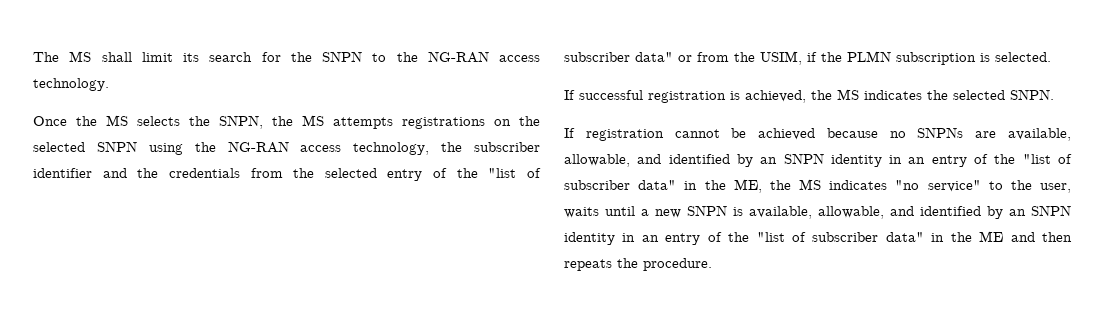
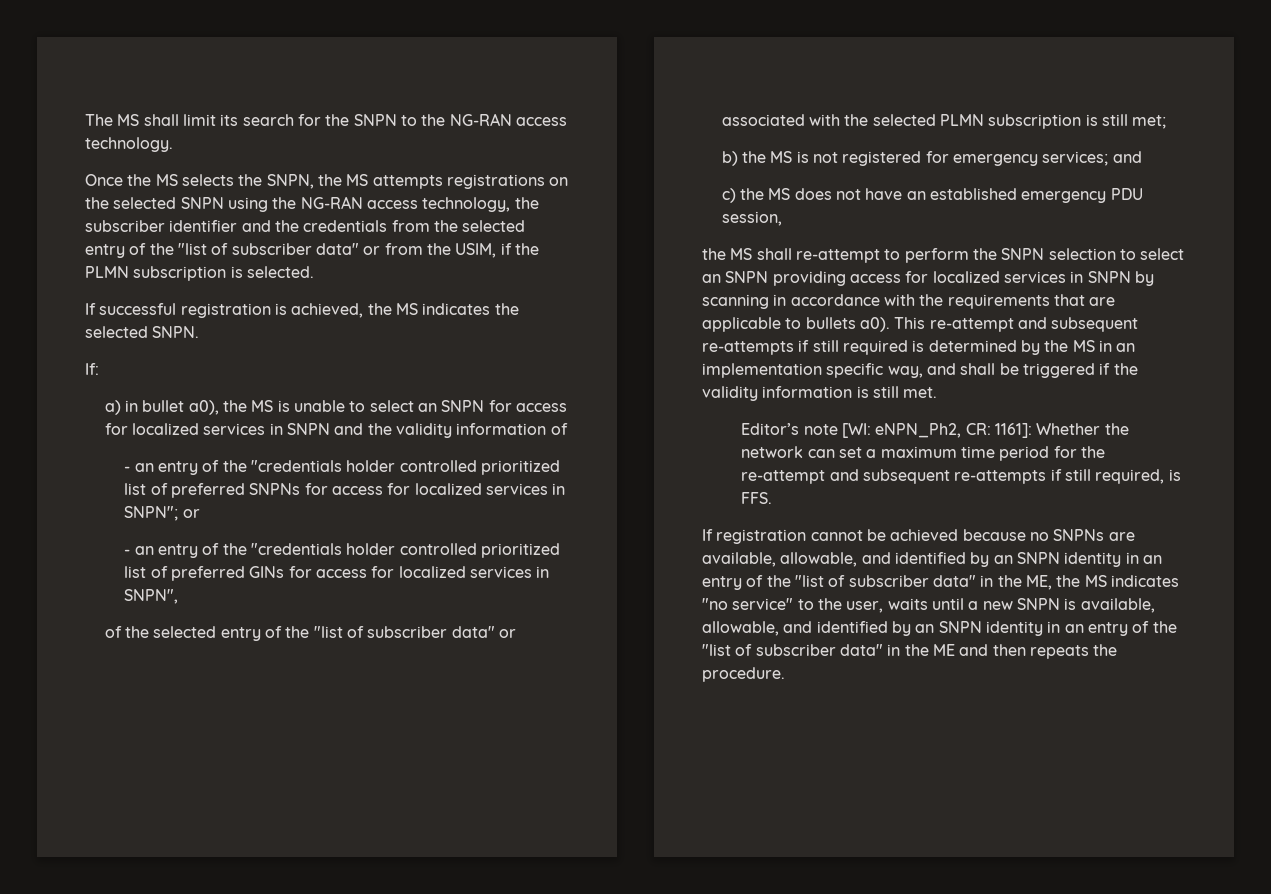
+ If:
+ a) in bullet a0), the MS is unable to select an SNPN for access for localized services in SNPN and the validity information of
+ - an entry of the "credentials holder controlled prioritized list of preferred SNPNs for access for localized services in SNPN"; or
+ - an entry of the "credentials holder controlled prioritized list of preferred GINs for access for localized services in SNPN",
+ of the selected entry of the "list of subscriber data" or associated with the selected PLMN subscription is still met;
+ b) the MS is not registered for emergency services; and
+ c) the MS does not have an established emergency PDU session,
+ the MS shall re-attempt to perform the SNPN selection to select an SNPN providing access for localized services in SNPN by scanning in accordance with the requirements that are applicable to bullets a0). This re-attempt and subsequent re-attempts if still required is determined by the MS in an implementation specific way, and shall be triggered if the validity information is still met.
+ Editor’s note [WI: eNPN_Ph2, CR: 1161]: Whether the network can set a maximum time period for the re-attempt and subsequent re-attempts if still required, is FFS.

